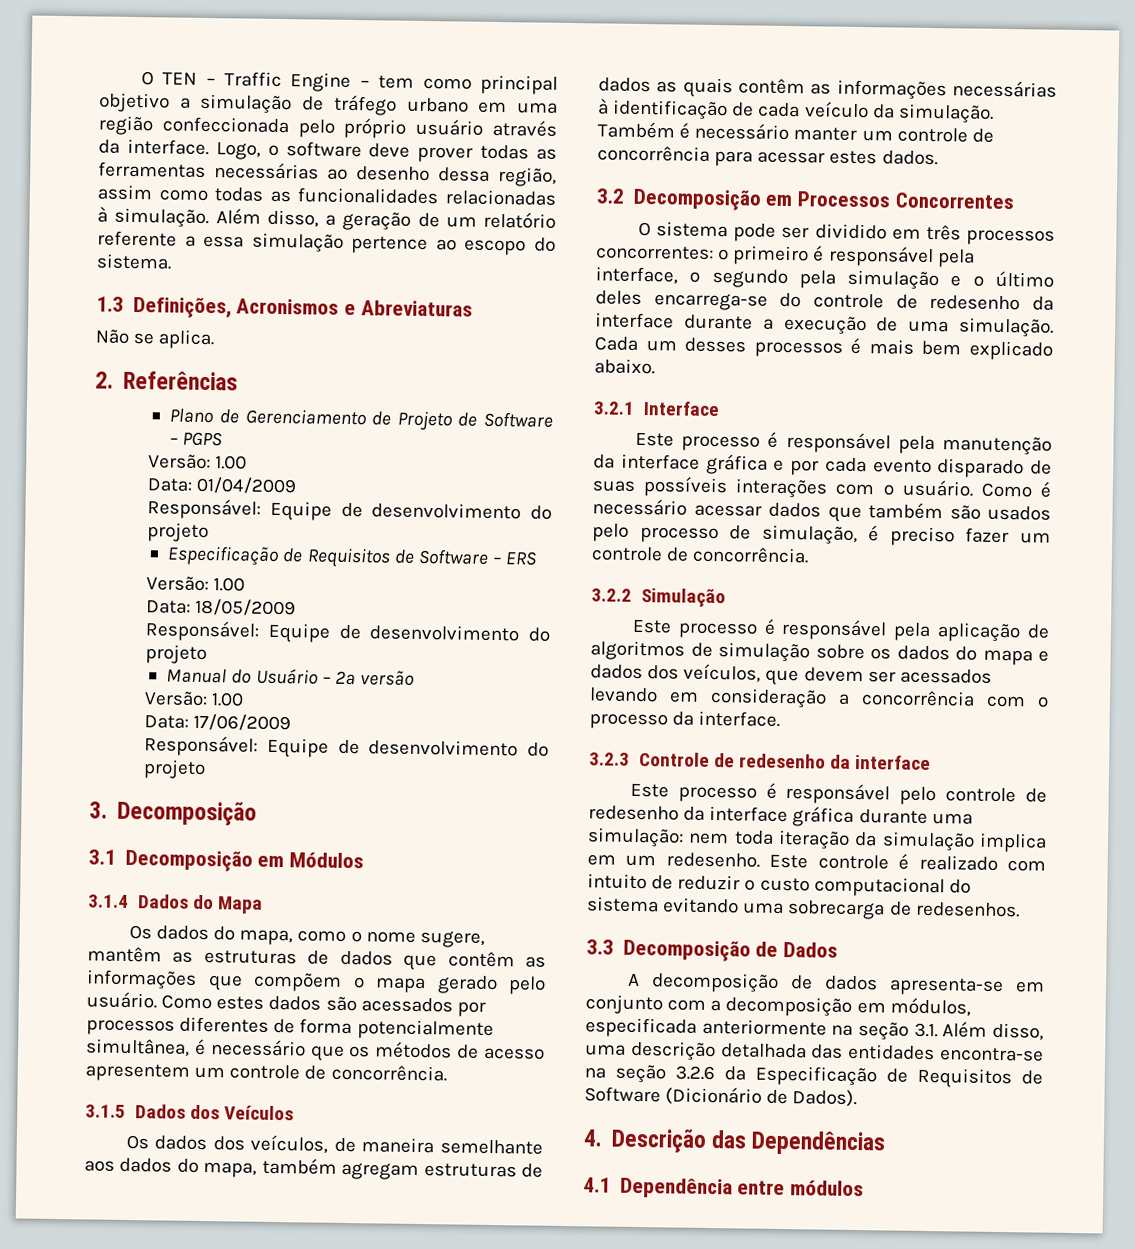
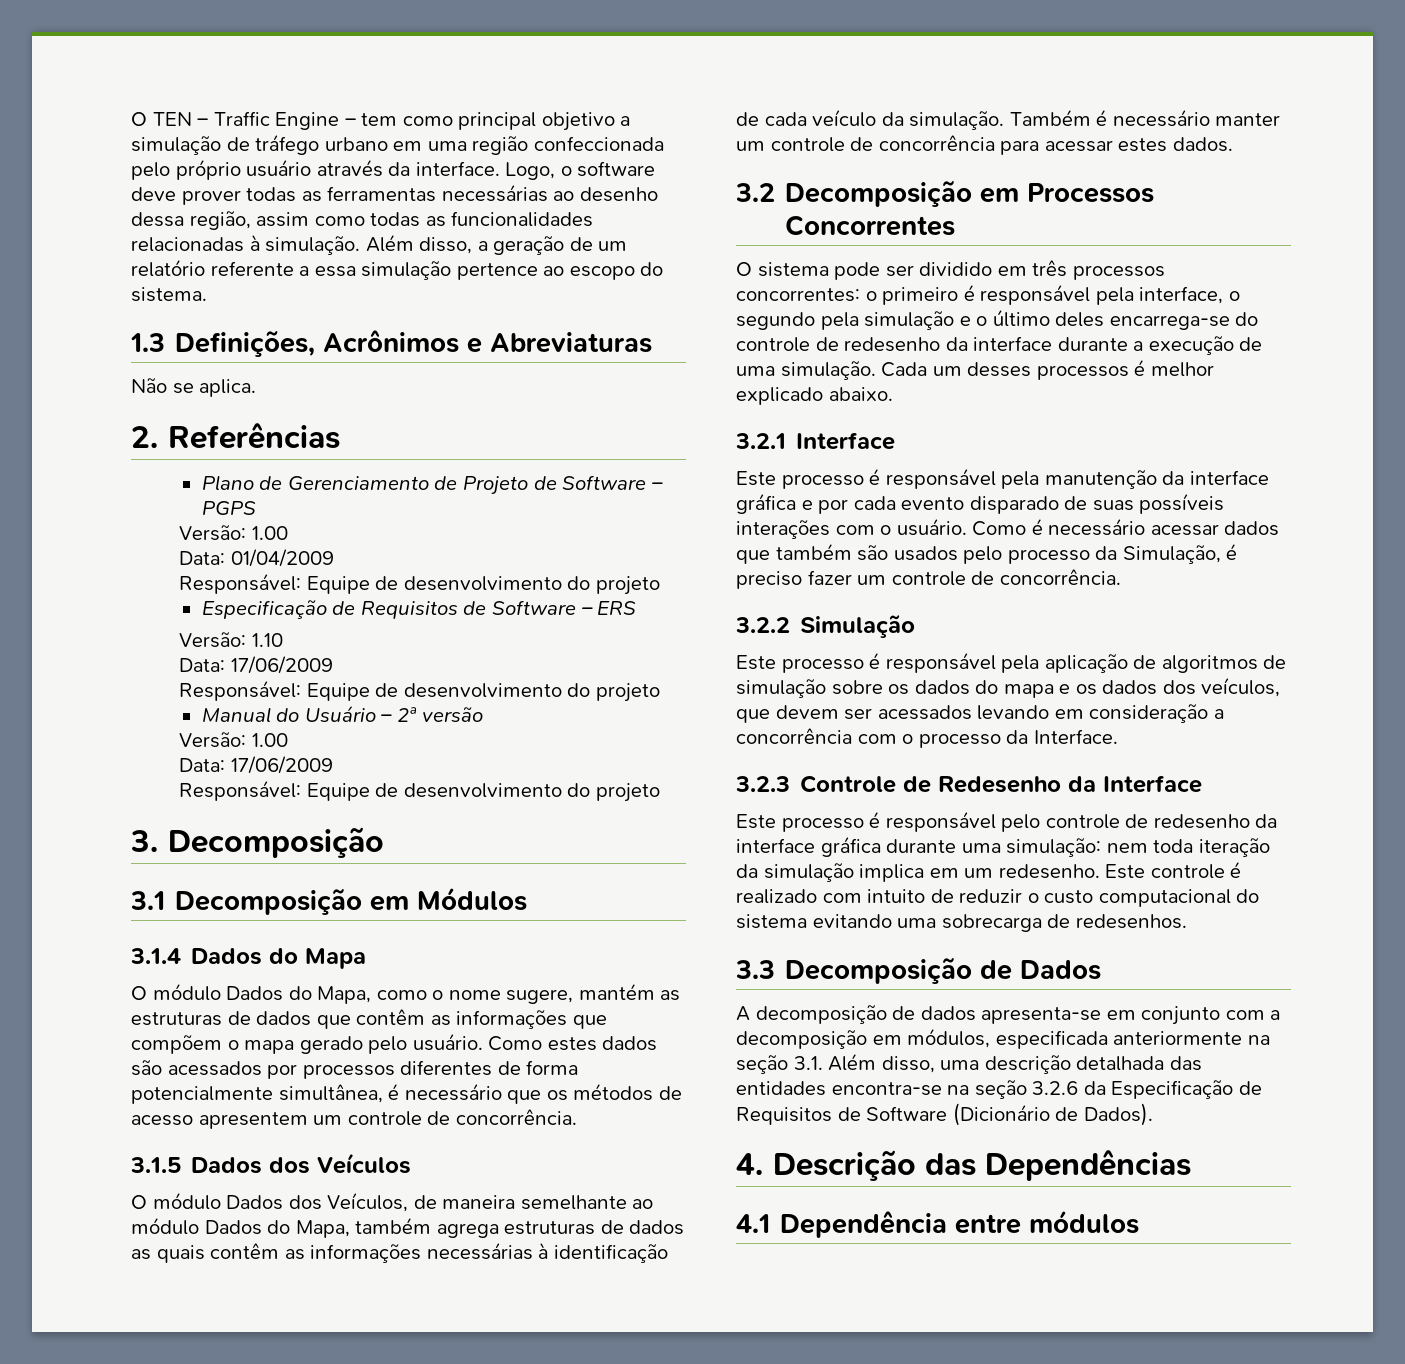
- 1.3 Definições, Acronismos e Abreviaturas
+ 1.3 Definições, Acrônimos e Abreviaturas
  Especificação de Requisitos de Software – ERS
- Versão: 1.00
- Data: 18/05/2009
+ Versão: 1.10
+ Data: 17/06/2009
- Os dados do mapa, como o nome sugere, mantêm as estruturas de dados que contêm as informações que compõem o mapa gerado pelo usuário.
+ O módulo Dados do Mapa, como o nome sugere, mantém as estruturas de dados que contêm as informações que compõem o mapa gerado pelo usuário.
- Os dados dos veículos, de maneira semelhante aos dados do mapa, também agregam estruturas de dados as quais contêm as informações necessárias à identificação de cada veículo da simulação.
+ O módulo Dados dos Veículos, de maneira semelhante ao módulo Dados do Mapa, também agrega estruturas de dados as quais contêm as informações necessárias à identificação de cada veículo da simulação.
- Cada um desses processos é mais bem explicado abaixo.
+ Cada um desses processos é melhor explicado abaixo.
- Como é necessário acessar dados que também são usados pelo processo de simulação, é preciso fazer um controle de concorrência.
+ Como é necessário acessar dados que também são usados pelo processo da Simulação, é preciso fazer um controle de concorrência.
- Este processo é responsável pela aplicação de algoritmos de simulação sobre os dados do mapa e dados dos veículos, que devem ser acessados levando em consideração a concorrência com o processo da interface.
+ Este processo é responsável pela aplicação de algoritmos de simulação sobre os dados do mapa e os dados dos veículos, que devem ser acessados levando em consideração a concorrência com o processo da Interface.
- 3.2.3 Controle de redesenho da interface
+ 3.2.3 Controle de Redesenho da Interface

